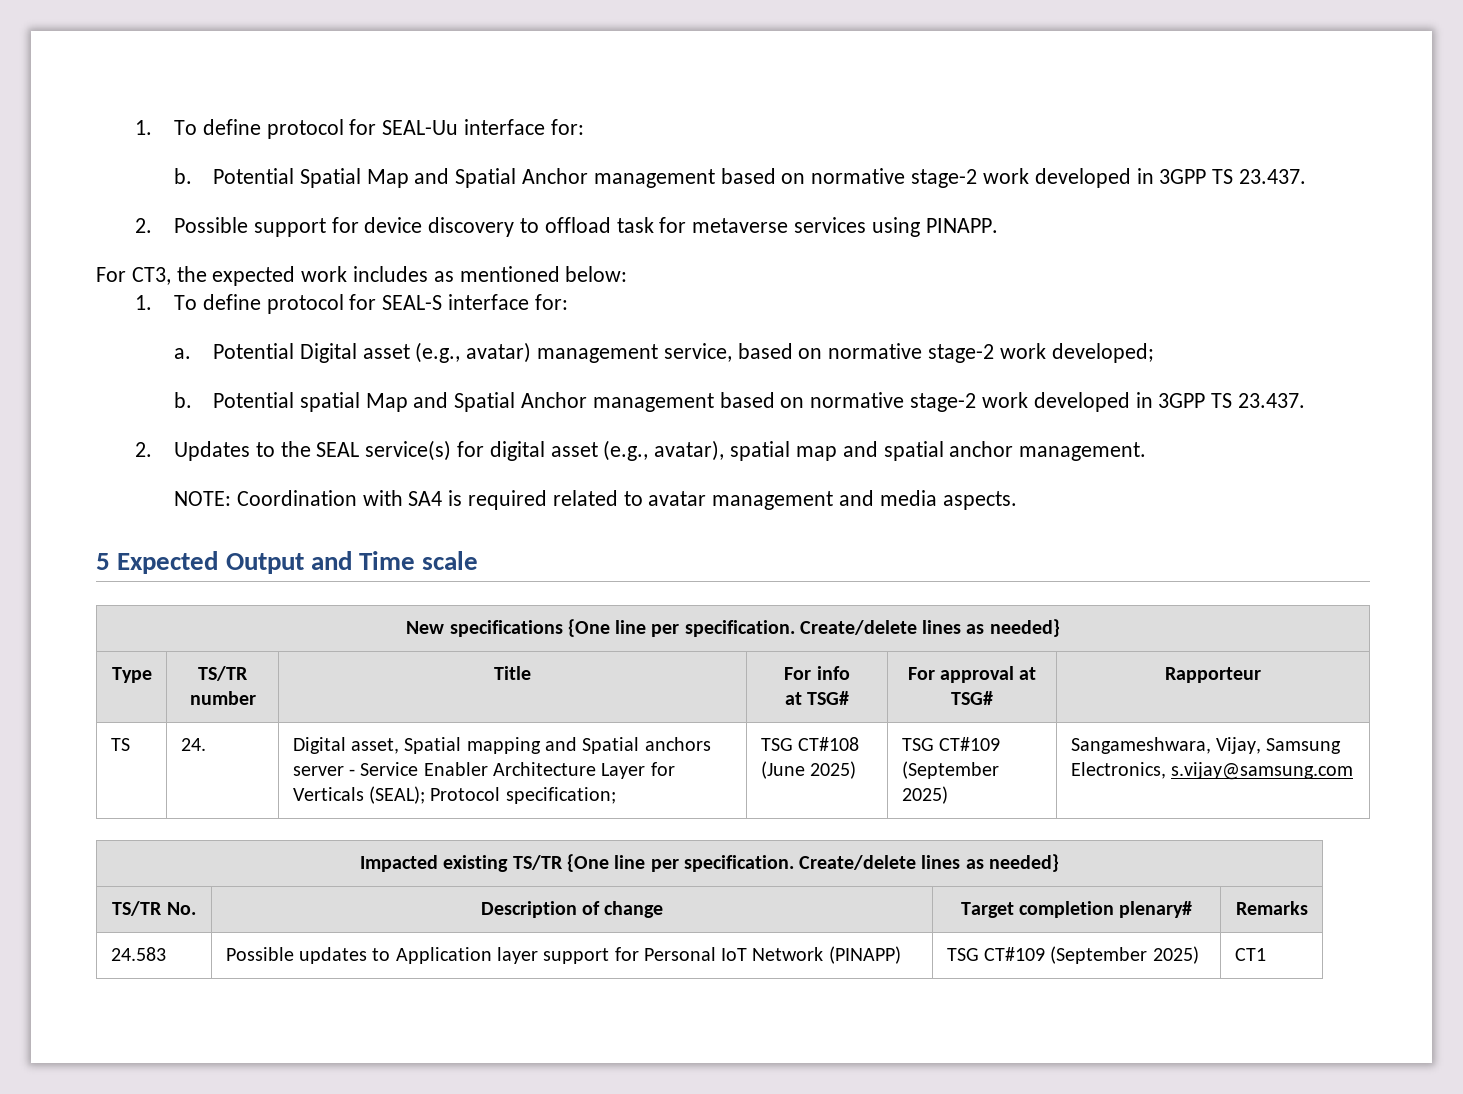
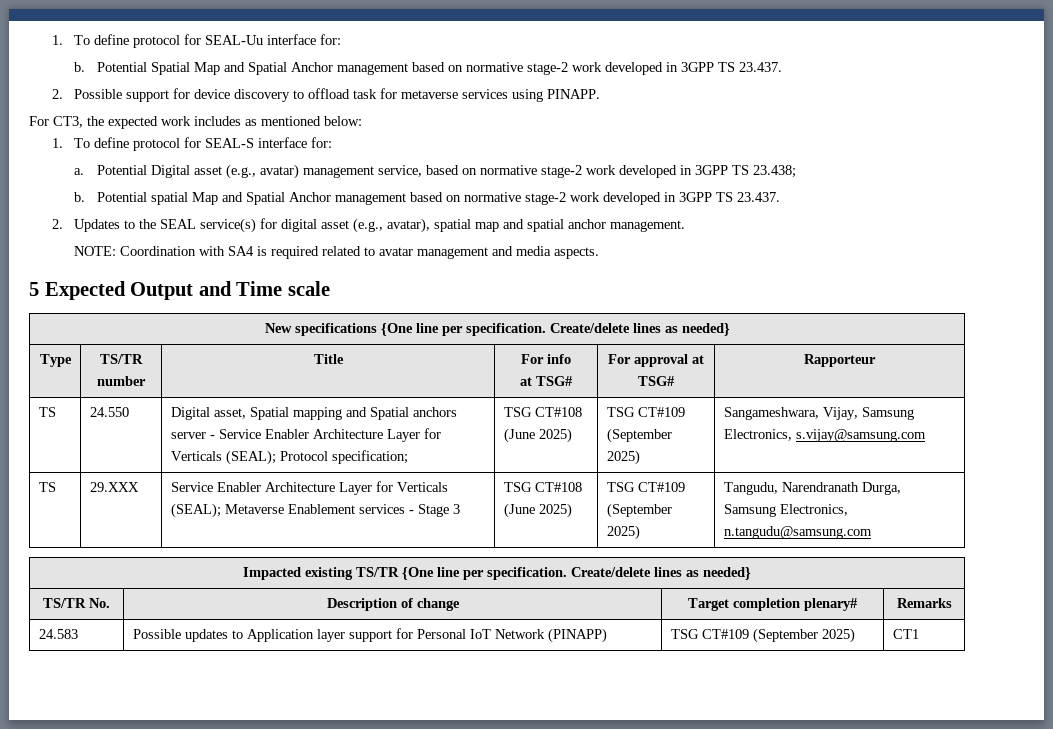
- Potential Digital asset (e.g., avatar) management service, based on normative stage-2 work developed;
+ Potential Digital asset (e.g., avatar) management service, based on normative stage-2 work developed in 3GPP TS 23.438;
- TS | 24. | Digital asset, Spatial mapping and Spatial anchors server - Service Enabler Architecture Layer for Verticals (SEAL); Protocol specification; | TSG CT#108 (June 2025) | TSG CT#109 (September 2025) | Sangameshwara, Vijay, Samsung Electronics, s.vijay@samsung.com
+ TS | 24.550 | Digital asset, Spatial mapping and Spatial anchors server - Service Enabler Architecture Layer for Verticals (SEAL); Protocol specification; | TSG CT#108 (June 2025) | TSG CT#109 (September 2025) | Sangameshwara, Vijay, Samsung Electronics, s.vijay@samsung.com
+ TS | 29.XXX | Service Enabler Architecture Layer for Verticals (SEAL); Metaverse Enablement services - Stage 3 | TSG CT#108 (June 2025) | TSG CT#109 (September 2025) | Tangudu, Narendranath Durga, Samsung Electronics, n.tangudu@samsung.com

